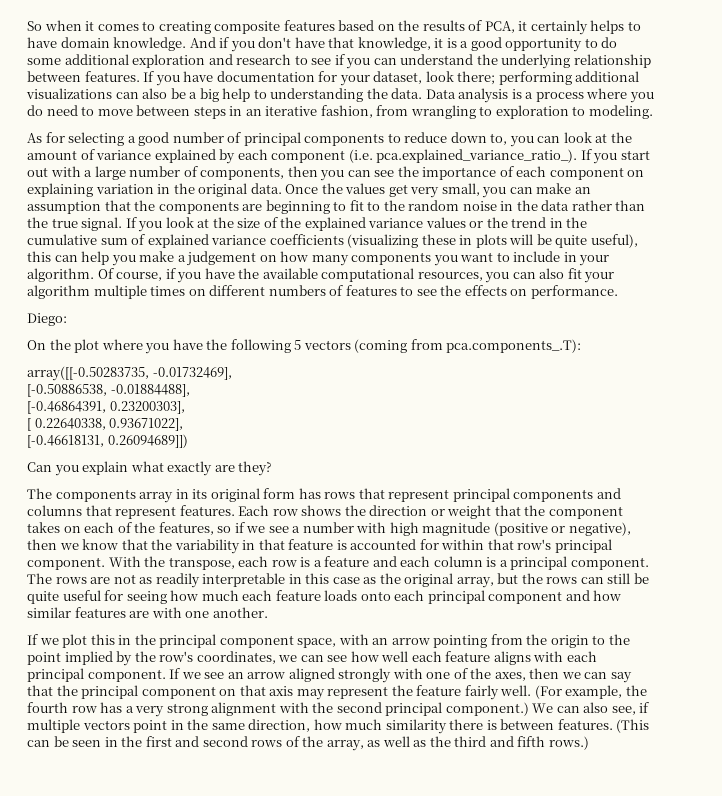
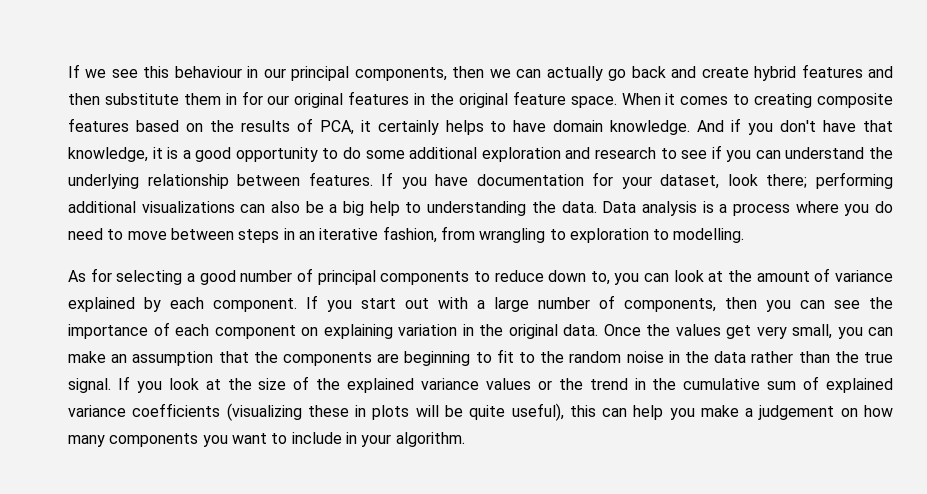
- So when it comes to creating composite features based on the results of PCA, it certainly helps to have domain knowledge.
+ If we see this behaviour in our principal components, then we can actually go back and create hybrid features and then substitute them in for our original features in the original feature space. When it comes to creating composite features based on the results of PCA, it certainly helps to have domain knowledge.
- Data analysis is a process where you do need to move between steps in an iterative fashion, from wrangling to exploration to modeling.
+ Data analysis is a process where you do need to move between steps in an iterative fashion, from wrangling to exploration to modelling.
- As for selecting a good number of principal components to reduce down to, you can look at the amount of variance explained by each component (i.e. pca.explained_variance_ratio_). If you start out with a large number of components, then you can see the importance of each component on explaining variation in the original data.
+ As for selecting a good number of principal components to reduce down to, you can look at the amount of variance explained by each component. If you start out with a large number of components, then you can see the importance of each component on explaining variation in the original data.
- Of course, if you have the available computational resources, you can also fit your algorithm multiple times on different numbers of features to see the effects on performance.
- Diego:
- On the plot where you have the following 5 vectors (coming from pca.components_.T):
- array([[-0.50283735, -0.01732469],
- [-0.50886538, -0.01884488],
- [-0.46864391, 0.23200303],
- [ 0.22640338, 0.93671022],
- [-0.46618131, 0.26094689]])
- Can you explain what exactly are they?
- The components array in its original form has rows that represent principal components and columns that represent features. Each row shows the direction or weight that the component takes on each of the features, so if we see a number with high magnitude (positive or negative), then we know that the variability in that feature is accounted for within that row's principal component. With the transpose, each row is a feature and each column is a principal component. The rows are not as readily interpretable in this case as the original array, but the rows can still be quite useful for seeing how much each feature loads onto each principal component and how similar features are with one another.
- If we plot this in the principal component space, with an arrow pointing from the origin to the point implied by the row's coordinates, we can see how well each feature aligns with each principal component. If we see an arrow aligned strongly with one of the axes, then we can say that the principal component on that axis may represent the feature fairly well. (For example, the fourth row has a very strong alignment with the second principal component.) We can also see, if multiple vectors point in the same direction, how much similarity there is between features. (This can be seen in the first and second rows of the array, as well as the third and fifth rows.)

